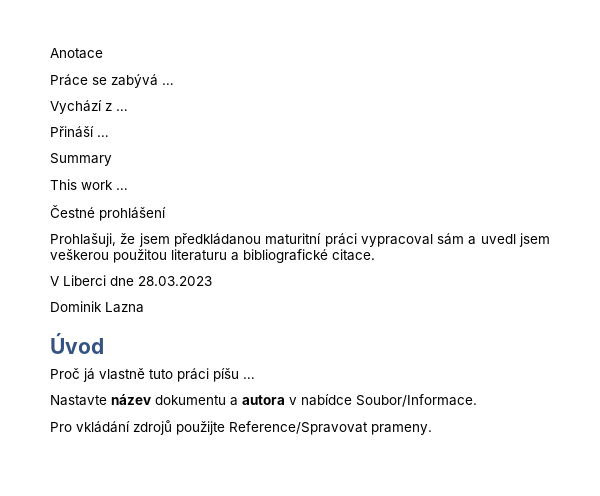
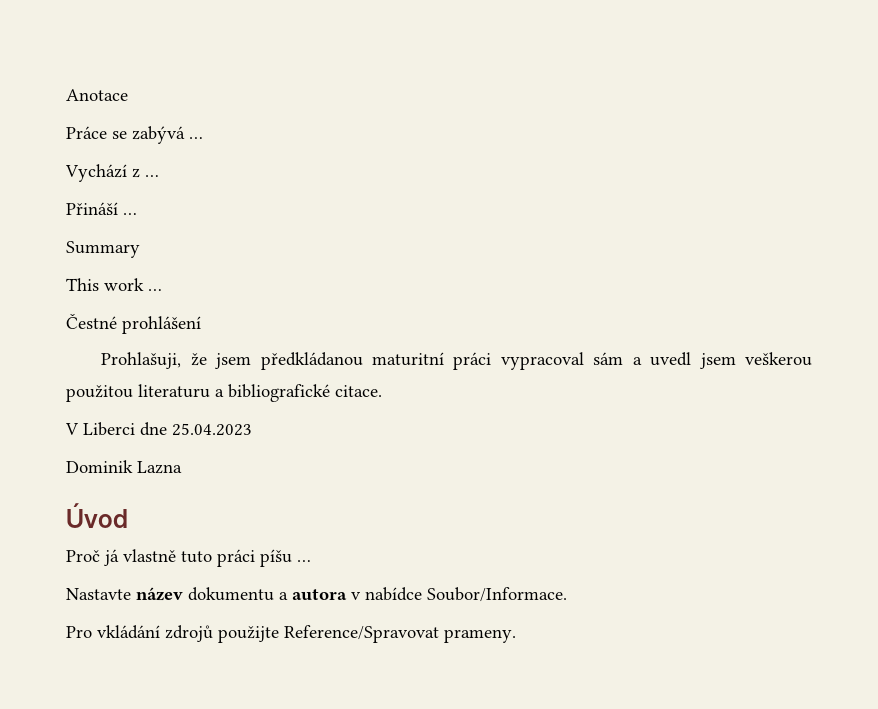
- V Liberci dne 28.03.2023
+ V Liberci dne 25.04.2023

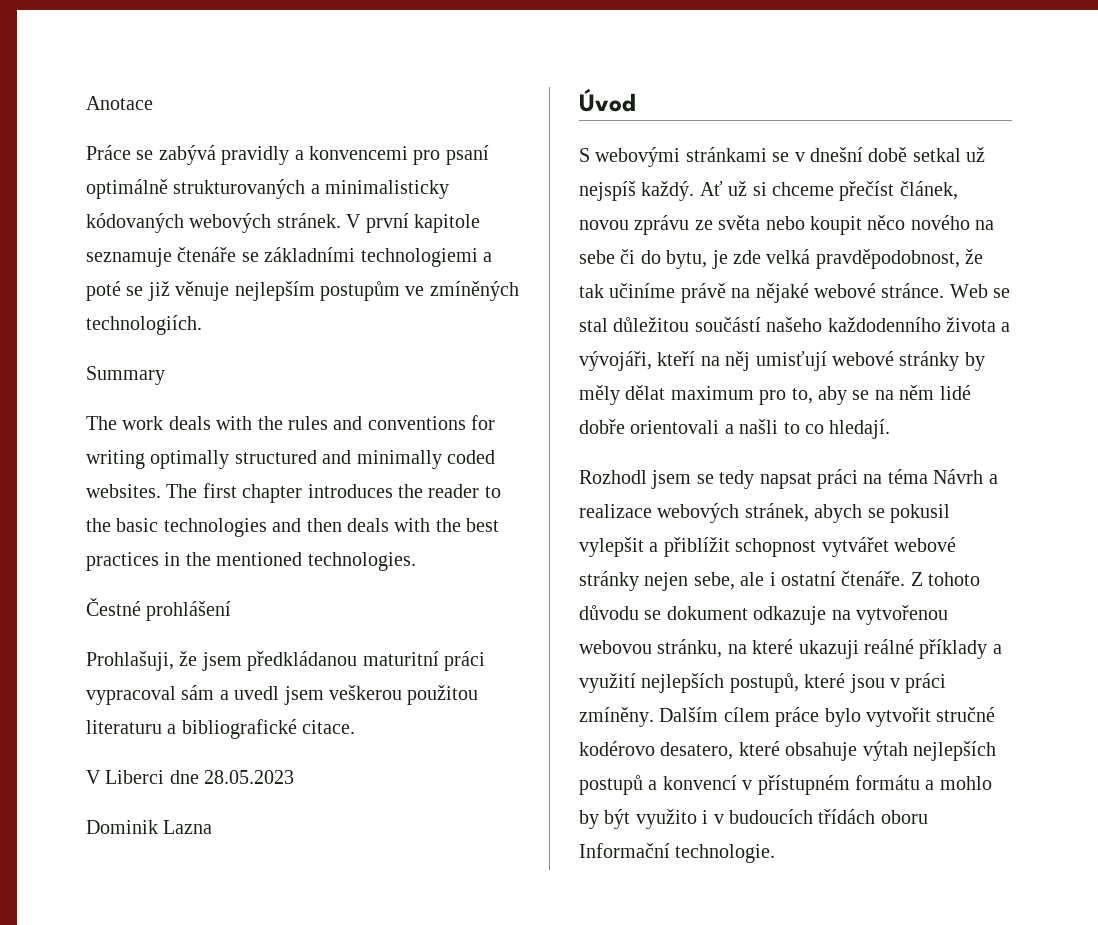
- Práce se zabývá …
- Vychází z …
- Přináší …
+ Práce se zabývá pravidly a konvencemi pro psaní optimálně strukturovaných a minimalisticky kódovaných webových stránek. V první kapitole seznamuje čtenáře se základními technologiemi a poté se již věnuje nejlepším postupům ve zmíněných technologiích.
  Summary
- This work …
+ The work deals with the rules and conventions for writing optimally structured and minimally coded websites. The first chapter introduces the reader to the basic technologies and then deals with the best practices in the mentioned technologies.
- V Liberci dne 25.04.2023
+ V Liberci dne 28.05.2023
- Proč já vlastně tuto práci píšu …
- Nastavte název dokumentu a autora v nabídce Soubor/Informace.
- Pro vkládání zdrojů použijte Reference/Spravovat prameny.
+ S webovými stránkami se v dnešní době setkal už nejspíš každý. Ať už si chceme přečíst článek, novou zprávu ze světa nebo koupit něco nového na sebe či do bytu, je zde velká pravděpodobnost, že tak učiníme právě na nějaké webové stránce. Web se stal důležitou součástí našeho každodenního života a vývojáři, kteří na něj umisťují webové stránky by měly dělat maximum pro to, aby se na něm lidé dobře orientovali a našli to co hledají.
+ Rozhodl jsem se tedy napsat práci na téma Návrh a realizace webových stránek, abych se pokusil vylepšit a přiblížit schopnost vytvářet webové stránky nejen sebe, ale i ostatní čtenáře. Z tohoto důvodu se dokument odkazuje na vytvořenou webovou stránku, na které ukazuji reálné příklady a využití nejlepších postupů, které jsou v práci zmíněny. Dalším cílem práce bylo vytvořit stručné kodérovo desatero, které obsahuje výtah nejlepších postupů a konvencí v přístupném formátu a mohlo by být využito i v budoucích třídách oboru Informační technologie.

